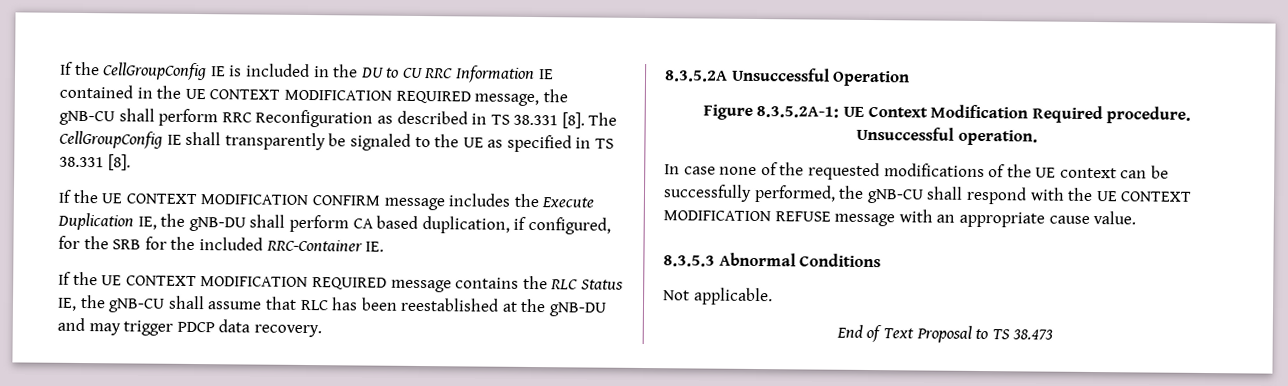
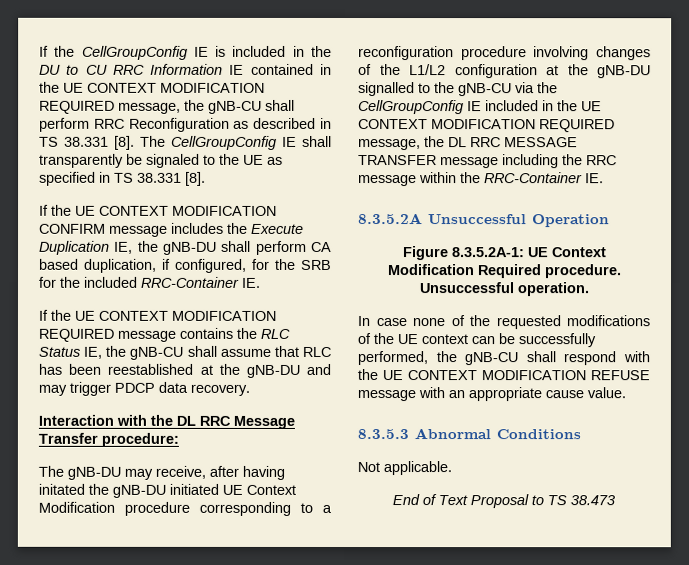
+ Interaction with the DL RRC Message Transfer procedure:
+ The gNB-DU may receive, after having initated the gNB-DU initiated UE Context Modification procedure corresponding to a reconfiguration procedure involving changes of the L1/L2 configuration at the gNB-DU signalled to the gNB-CU via the CellGroupConfig IE included in the UE CONTEXT MODIFICATION REQUIRED message, the DL RRC MESSAGE TRANSFER message including the RRC message within the RRC-Container IE.

